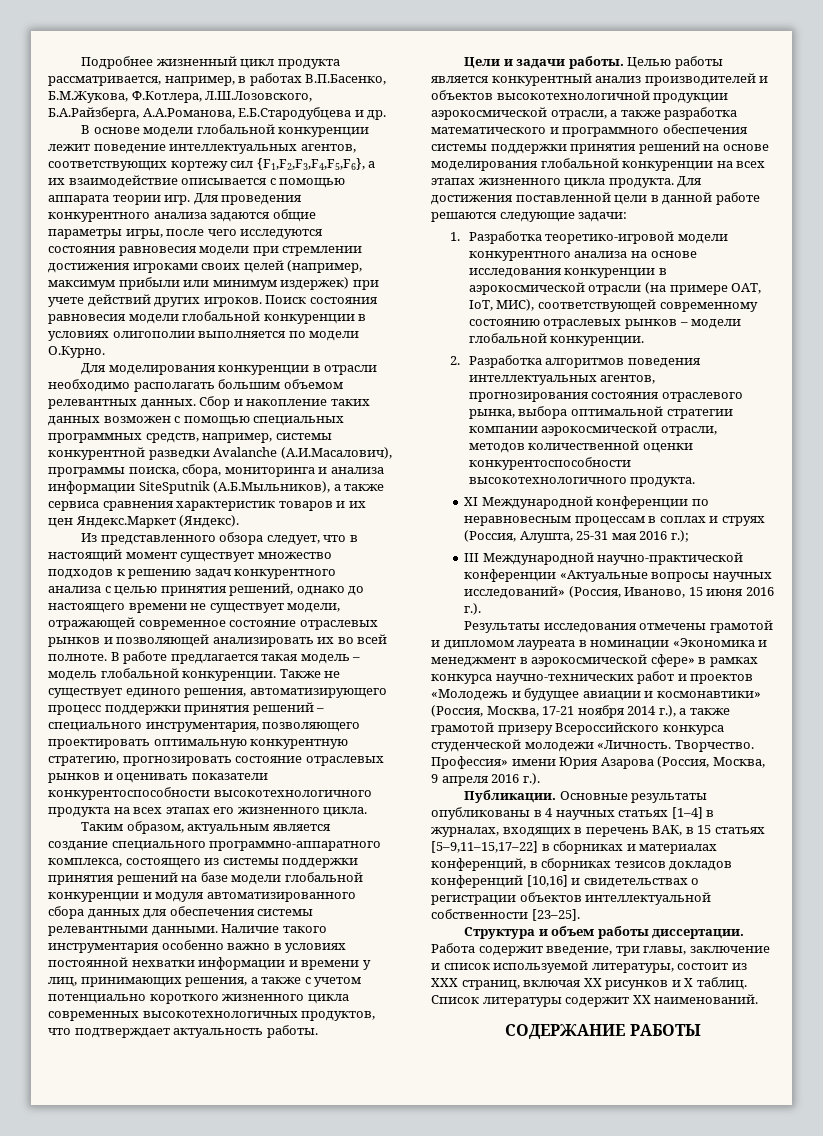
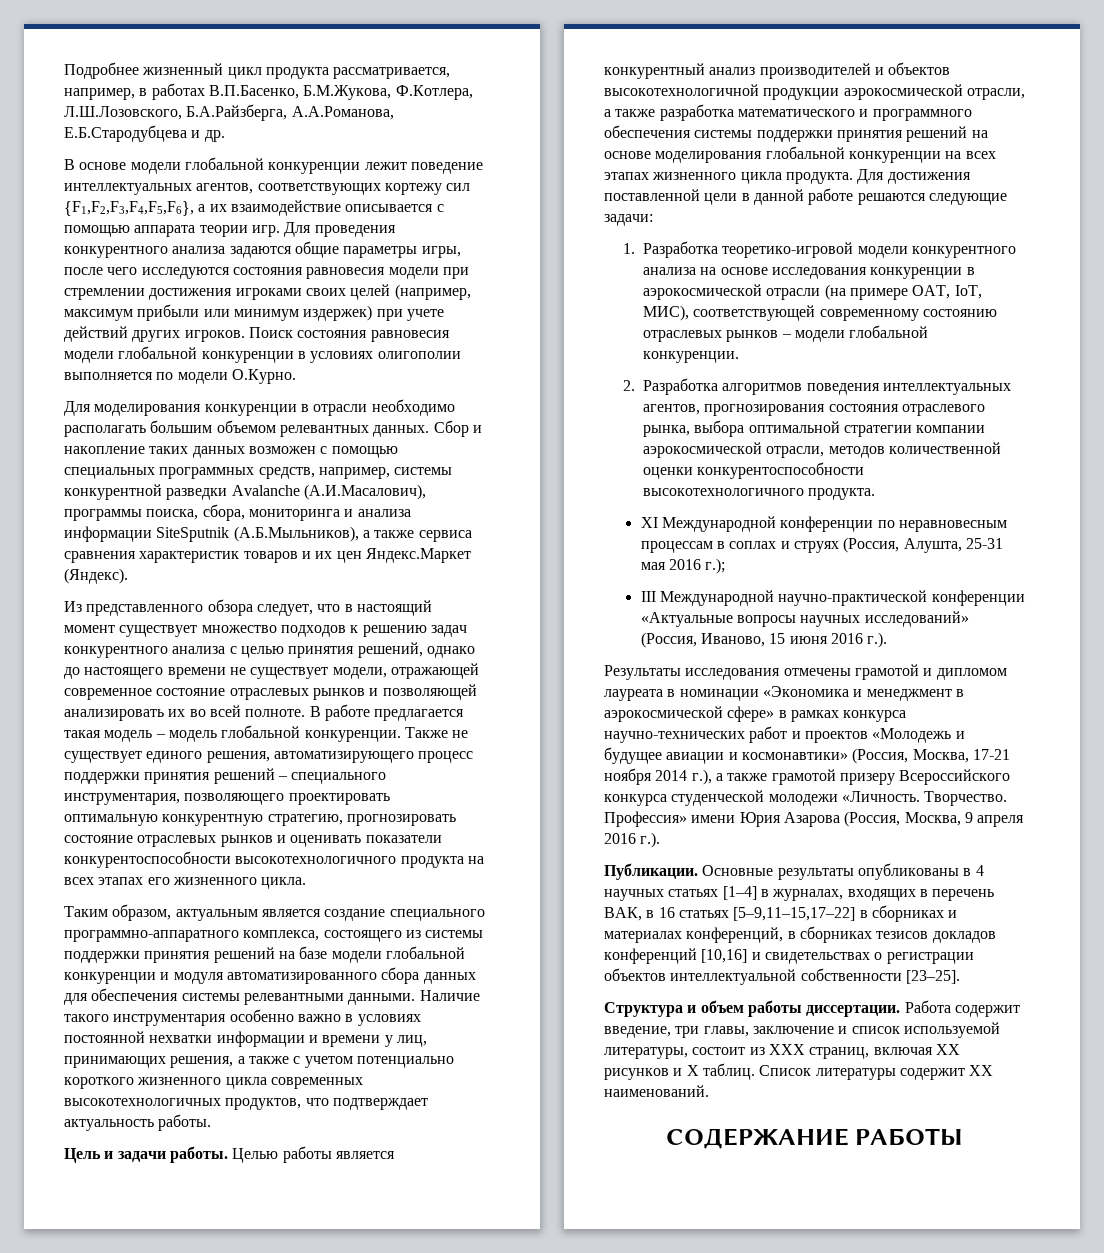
- Цели и задачи работы.
+ Цель и задачи работы.
- Основные результаты опубликованы в 4 научных статьях [1–4] в журналах, входящих в перечень ВАК, в 15 статьях [5–9,11–15,17–22] в сборниках и материалах конференций, в сборниках тезисов докладов конференций [10,16] и свидетельствах о регистрации объектов интеллектуальной собственности [23–25].
+ Основные результаты опубликованы в 4 научных статьях [1–4] в журналах, входящих в перечень ВАК, в 16 статьях [5–9,11–15,17–22] в сборниках и материалах конференций, в сборниках тезисов докладов конференций [10,16] и свидетельствах о регистрации объектов интеллектуальной собственности [23–25].

